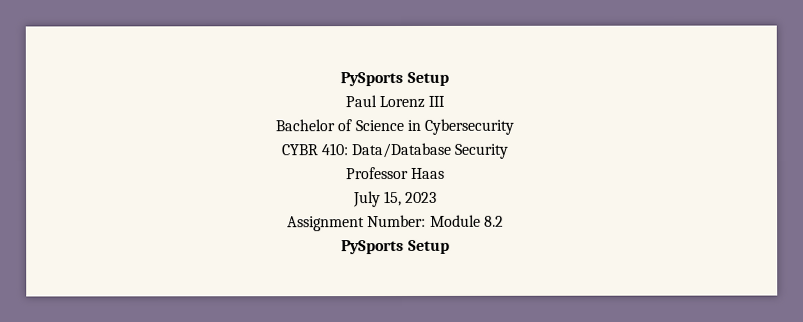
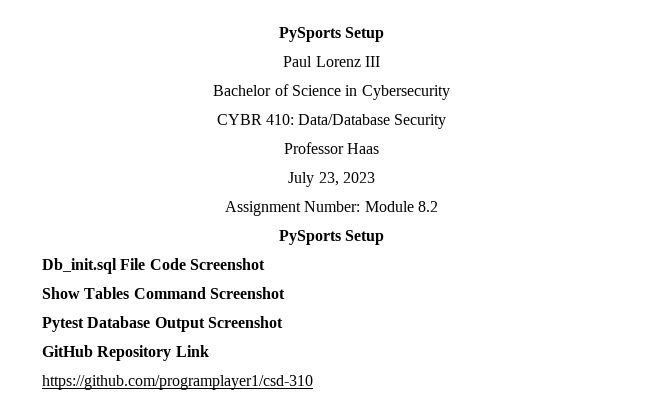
- July 15, 2023
+ July 23, 2023
+ Db_init.sql File Code Screenshot
+ Show Tables Command Screenshot
+ Pytest Database Output Screenshot
+ GitHub Repository Link
+ https://github.com/programplayer1/csd-310

